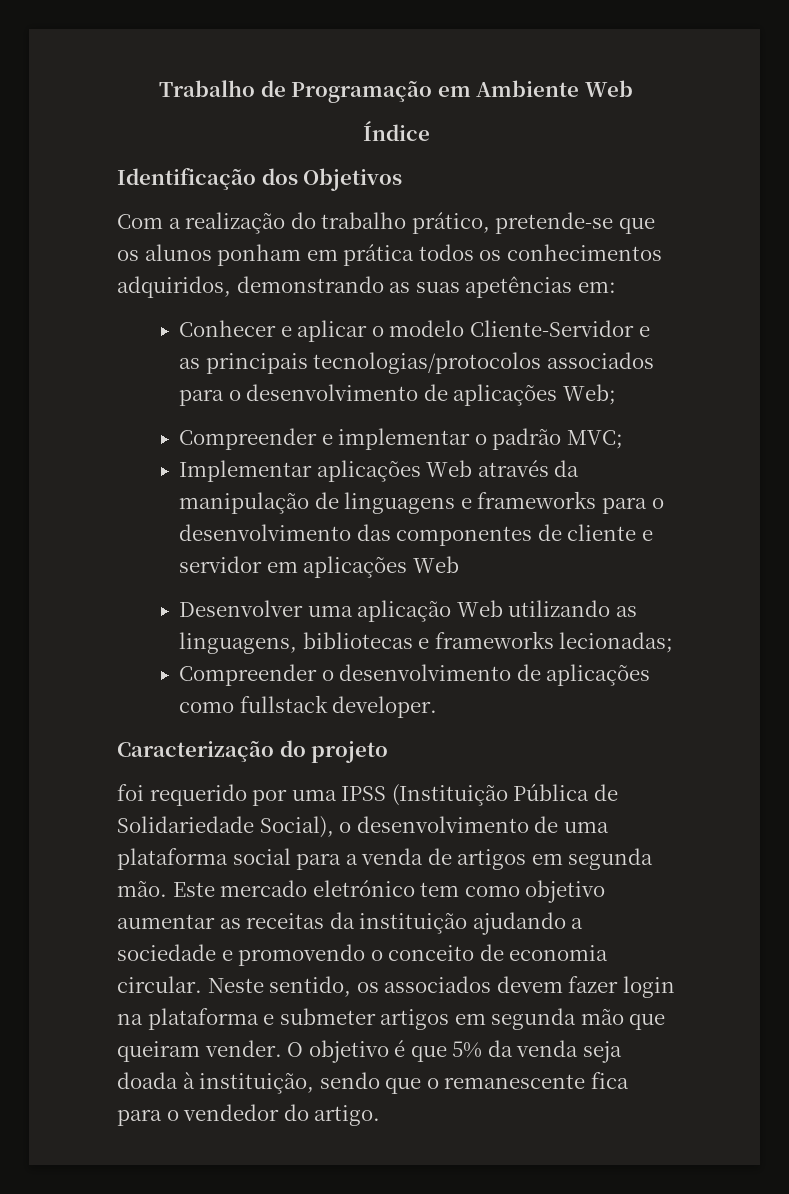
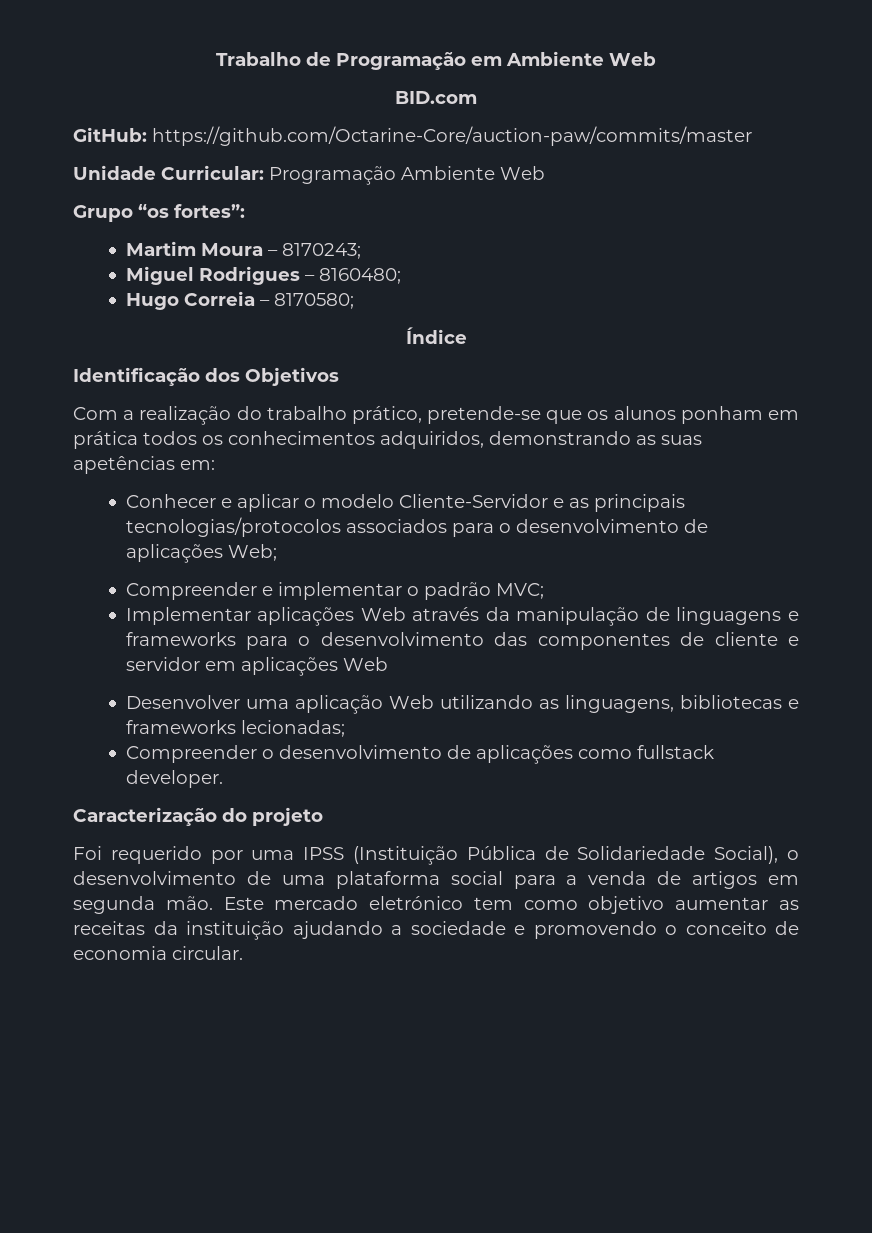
+ BID.com
+ GitHub: https://github.com/Octarine-Core/auction-paw/commits/master
+ Unidade Curricular: Programação Ambiente Web
+ Grupo “os fortes”:
+ Martim Moura – 8170243;
+ Miguel Rodrigues – 8160480;
+ Hugo Correia – 8170580;
- foi requerido por uma IPSS (Instituição Pública de Solidariedade Social), o desenvolvimento de uma plataforma social para a venda de artigos em segunda mão.
+ Foi requerido por uma IPSS (Instituição Pública de Solidariedade Social), o desenvolvimento de uma plataforma social para a venda de artigos em segunda mão.
- Neste sentido, os associados devem fazer login na plataforma e submeter artigos em segunda mão que queiram vender. O objetivo é que 5% da venda seja doada à instituição, sendo que o remanescente fica para o vendedor do artigo.

